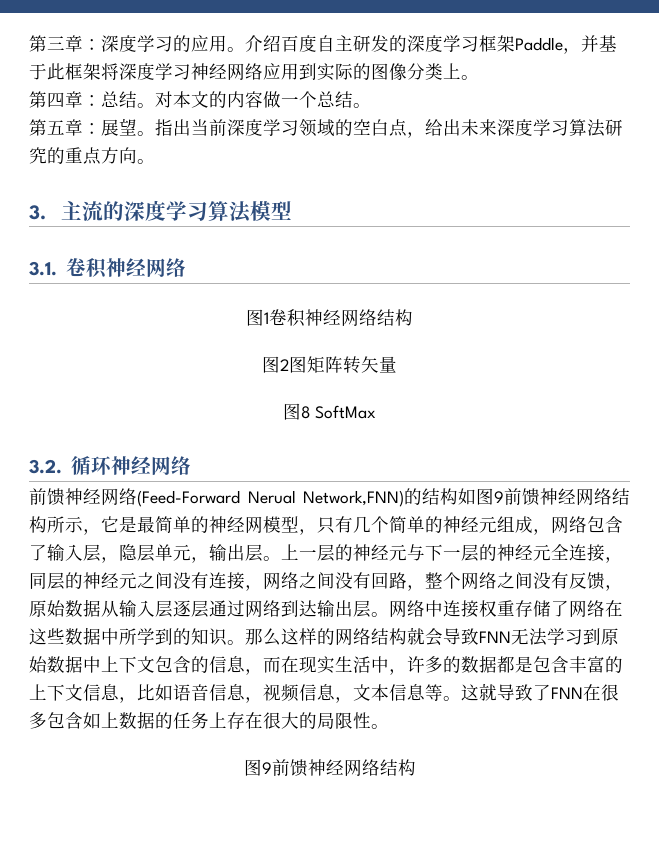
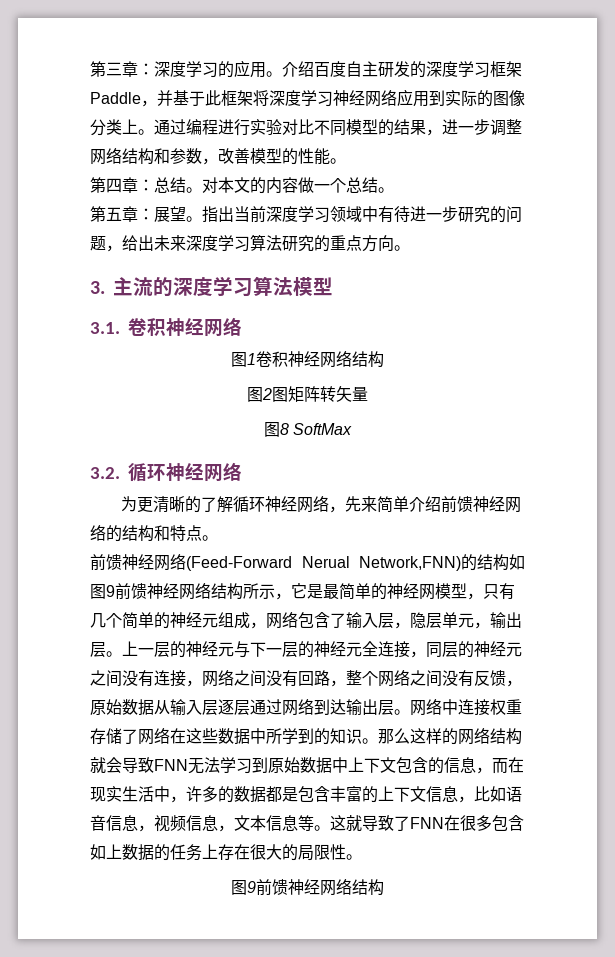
+ 通过编程进行实验对比不同模型的结果，进一步调整网络结构和参数，改善模型的性能。
- 指出当前深度学习领域的空白点，给出未来深度学习算法研究的重点方向。
+ 指出当前深度学习领域中有待进一步研究的问题，给出未来深度学习算法研究的重点方向。
+ 为更清晰的了解循环神经网络，先来简单介绍前馈神经网络的结构和特点。

